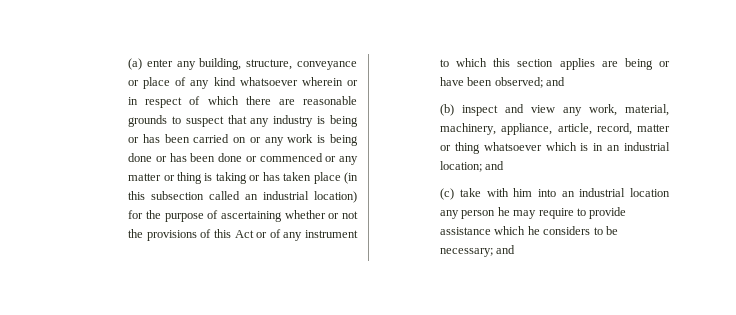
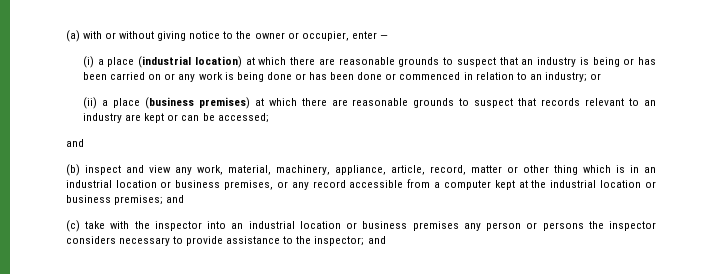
- (a) enter any building, structure, conveyance or place of any kind whatsoever wherein or in respect of which there are reasonable grounds to suspect that any industry is being or has been carried on or any work is being done or has been done or commenced or any matter or thing is taking or has taken place (in this subsection called an industrial location) for the purpose of ascertaining whether or not the provisions of this Act or of any instrument to which this section applies are being or have been observed; and
+ (a) with or without giving notice to the owner or occupier, enter —
+ (i) a place (industrial location) at which there are reasonable grounds to suspect that an industry is being or has been carried on or any work is being done or has been done or commenced in relation to an industry; or
+ (ii) a place (business premises) at which there are reasonable grounds to suspect that records relevant to an industry are kept or can be accessed;
+ and
- (b) inspect and view any work, material, machinery, appliance, article, record, matter or thing whatsoever which is in an industrial location; and
+ (b) inspect and view any work, material, machinery, appliance, article, record, matter or other thing which is in an industrial location or business premises, or any record accessible from a computer kept at the industrial location or business premises; and
- (c) take with him into an industrial location any person he may require to provide assistance which he considers to be necessary; and
+ (c) take with the inspector into an industrial location or business premises any person or persons the inspector considers necessary to provide assistance to the inspector; and

